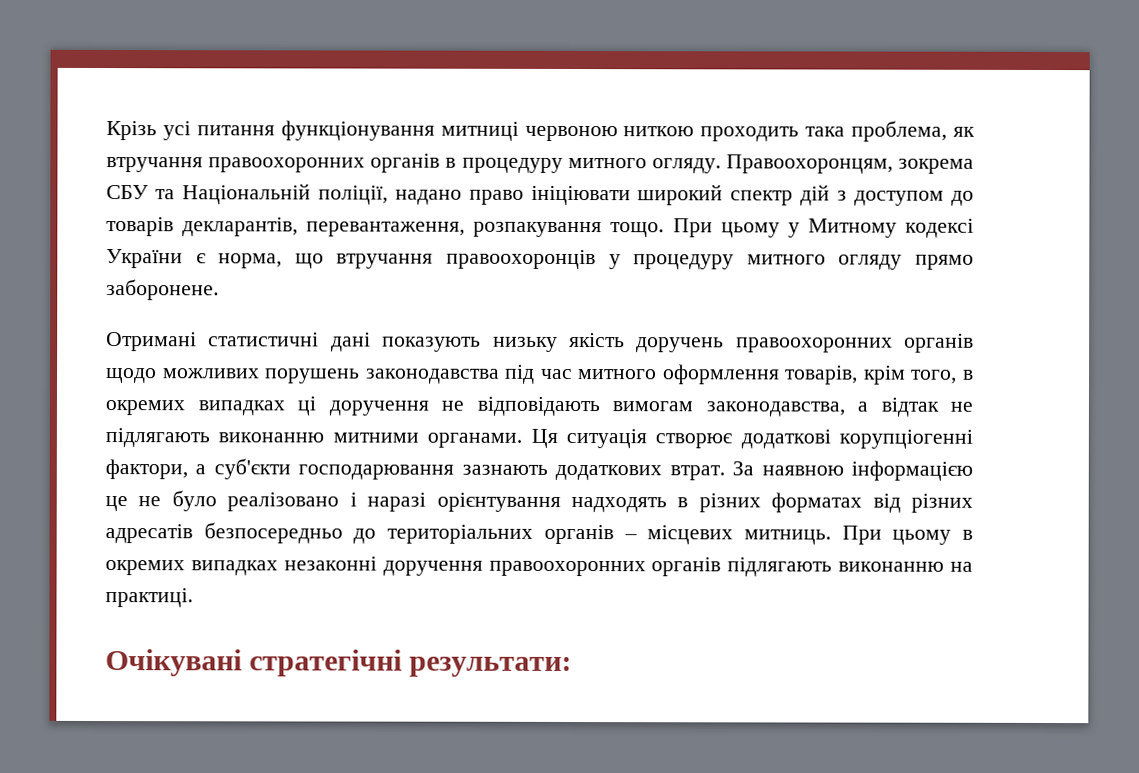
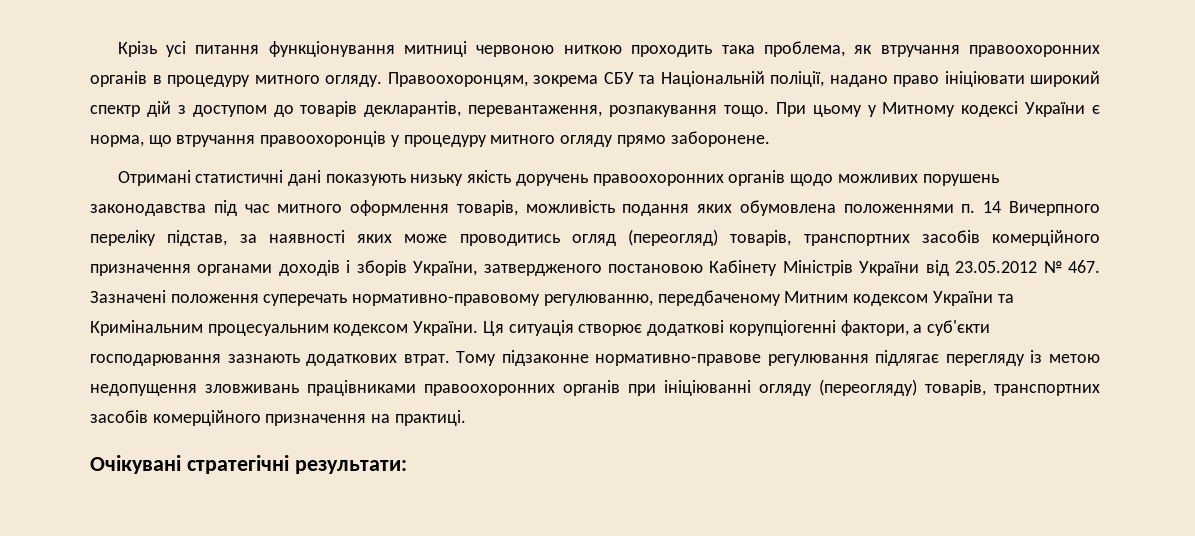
- Отримані статистичні дані показують низьку якість доручень правоохоронних органів щодо можливих порушень законодавства під час митного оформлення товарів, крім того, в окремих випадках ці доручення не відповідають вимогам законодавства, а відтак не підлягають виконанню митними органами.
+ Отримані статистичні дані показують низьку якість доручень правоохоронних органів щодо можливих порушень законодавства під час митного оформлення товарів, можливість подання яких обумовлена положеннями п. 14 Вичерпного переліку підстав, за наявності яких може проводитись огляд (переогляд) товарів, транспортних засобів комерційного призначення органами доходів і зборів України, затвердженого постановою Кабінету Міністрів України від 23.05.2012 № 467. Зазначені положення суперечать нормативно-правовому регулюванню, передбаченому Митним кодексом України та Кримінальним процесуальним кодексом України.
- За наявною інформацією це не було реалізовано і наразі орієнтування надходять в різних форматах від різних адресатів безпосередньо до територіальних органів – місцевих митниць. При цьому в окремих випадках незаконні доручення правоохоронних органів підлягають виконанню на практиці.
+ Тому підзаконне нормативно-правове регулювання підлягає перегляду із метою недопущення зловживань працівниками правоохоронних органів при ініціюванні огляду (переогляду) товарів, транспортних засобів комерційного призначення на практиці.

